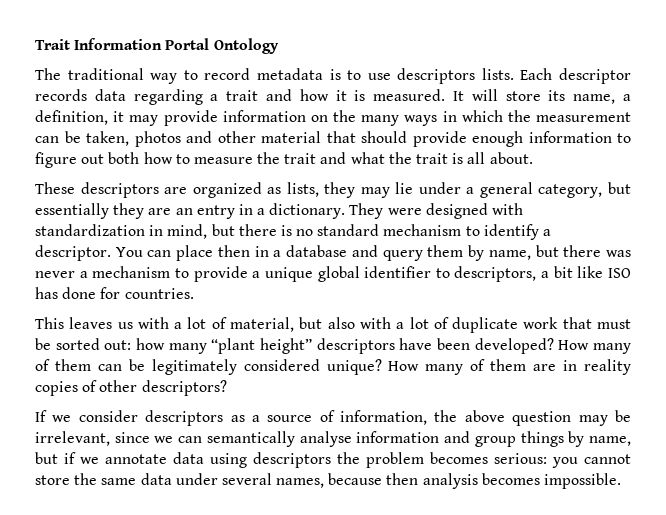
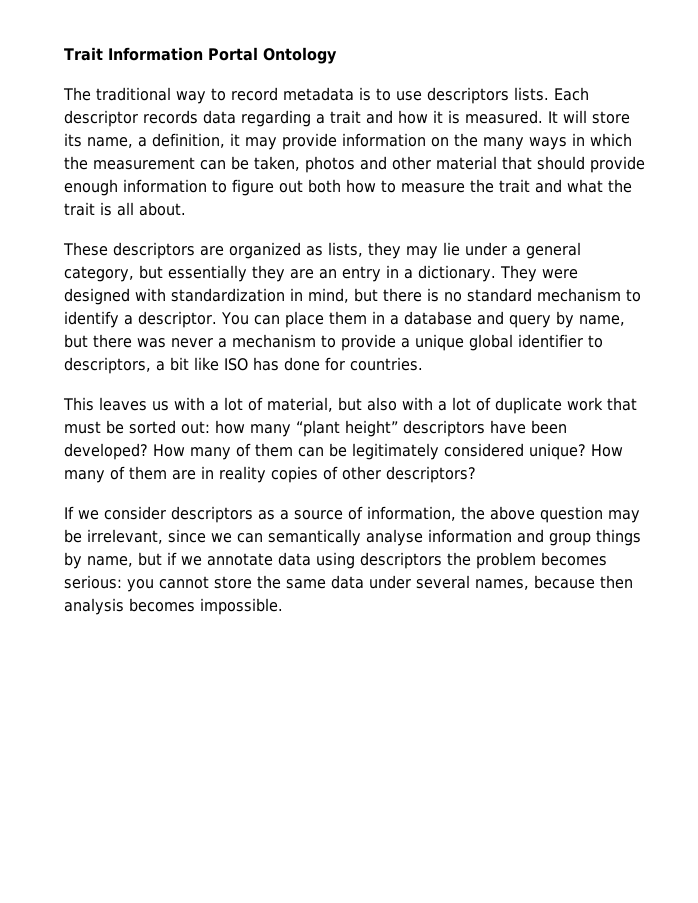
- You can place then in a database and query them by name, but there was never a mechanism to provide a unique global identifier to descriptors, a bit like ISO has done for countries.
+ You can place them in a database and query by name, but there was never a mechanism to provide a unique global identifier to descriptors, a bit like ISO has done for countries.

